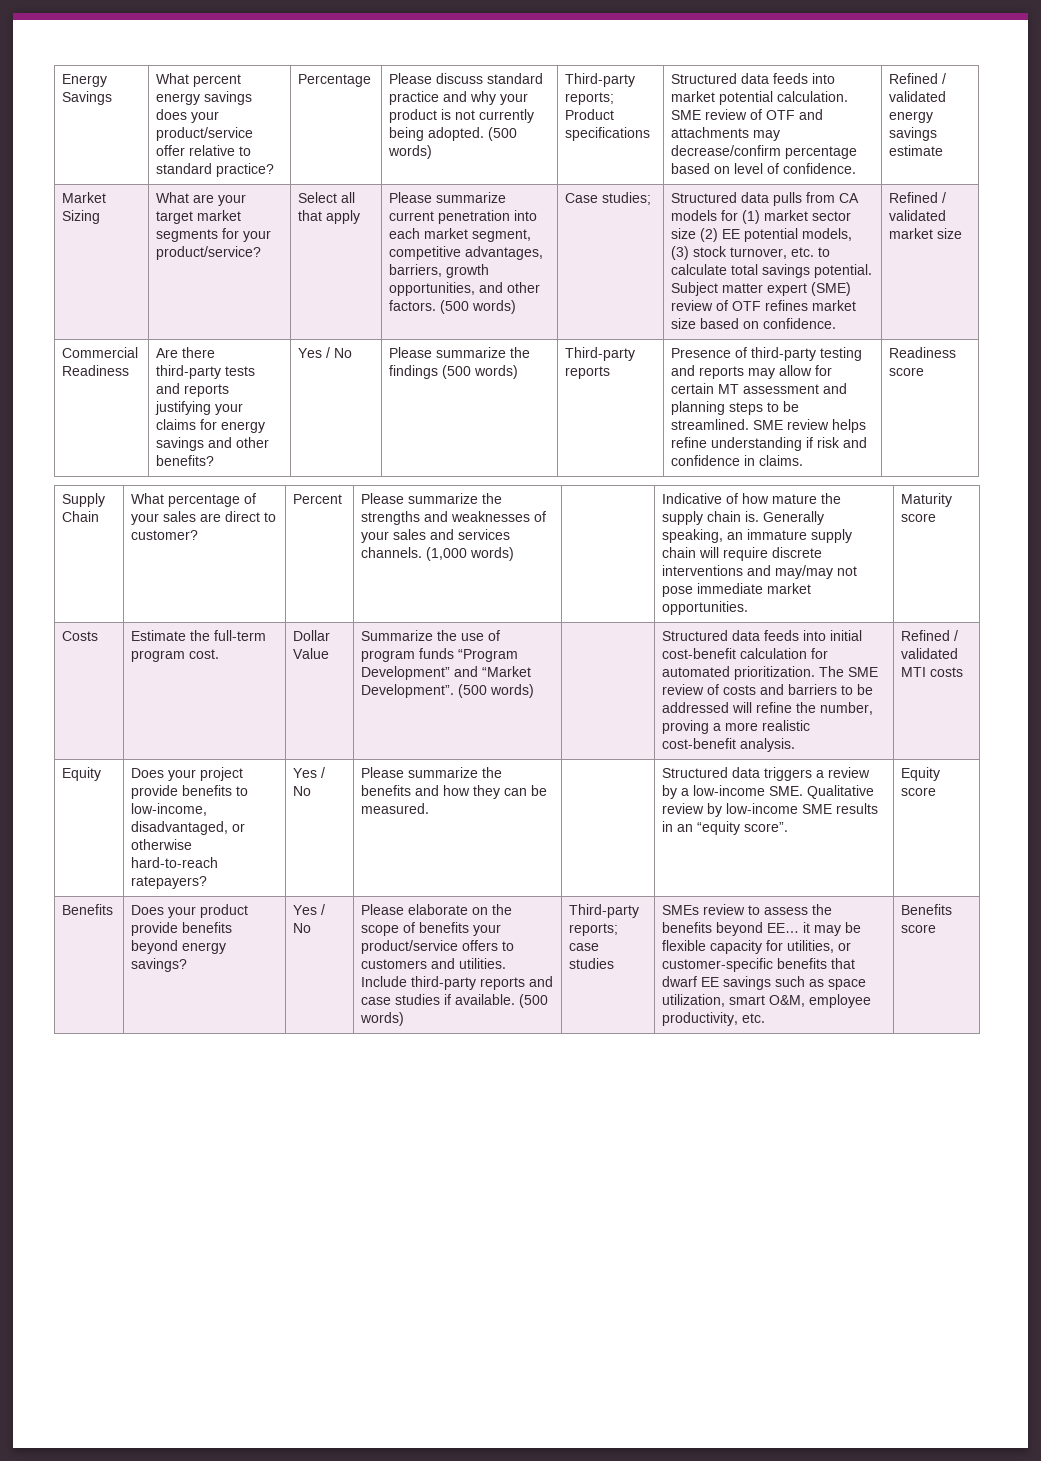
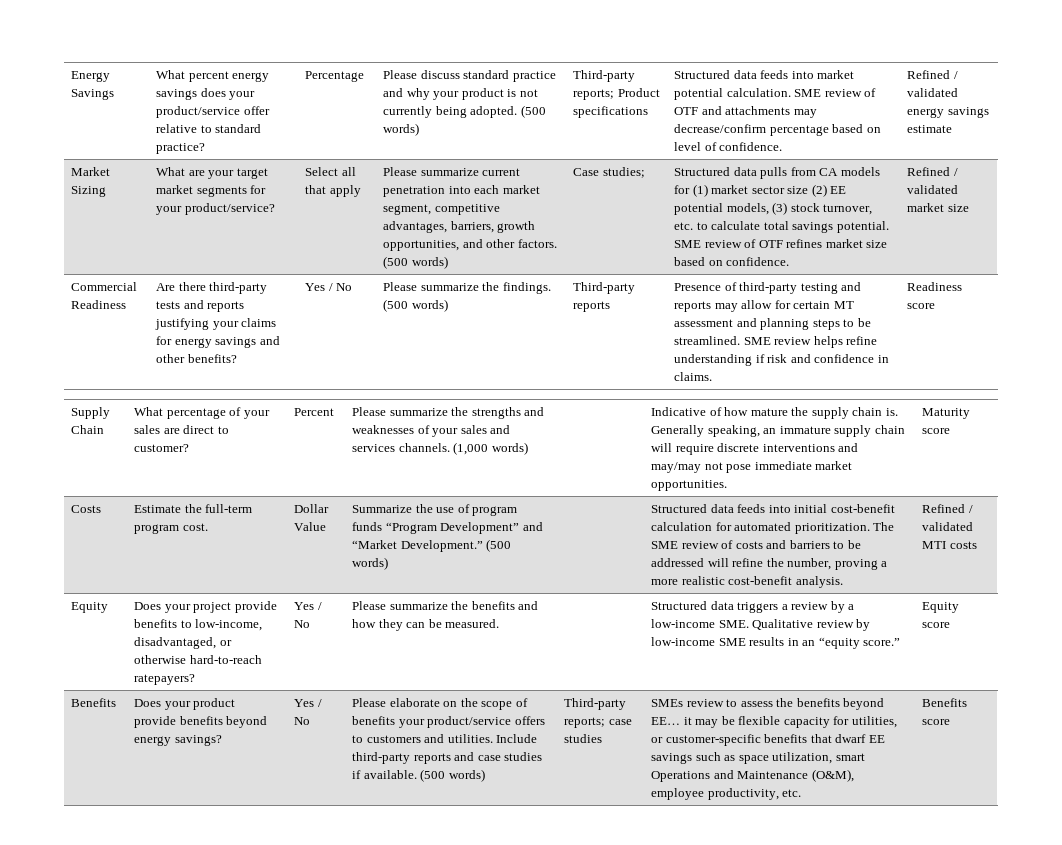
- Subject matter expert (SME) review of OTF refines market size based on confidence.
+ SME review of OTF refines market size based on confidence.
- Please summarize the findings (500 words)
+ Please summarize the findings. (500 words)
- Summarize the use of program funds “Program Development” and “Market Development”.
+ Summarize the use of program funds “Program Development” and “Market Development.”
- Structured data triggers a review by a low-income SME. Qualitative review by low-income SME results in an “equity score”.
+ Structured data triggers a review by a low-income SME. Qualitative review by low-income SME results in an “equity score.”
- SMEs review to assess the benefits beyond EE… it may be flexible capacity for utilities, or customer-specific benefits that dwarf EE savings such as space utilization, smart O&M, employee productivity, etc.
+ SMEs review to assess the benefits beyond EE… it may be flexible capacity for utilities, or customer-specific benefits that dwarf EE savings such as space utilization, smart Operations and Maintenance (O&M), employee productivity, etc.

